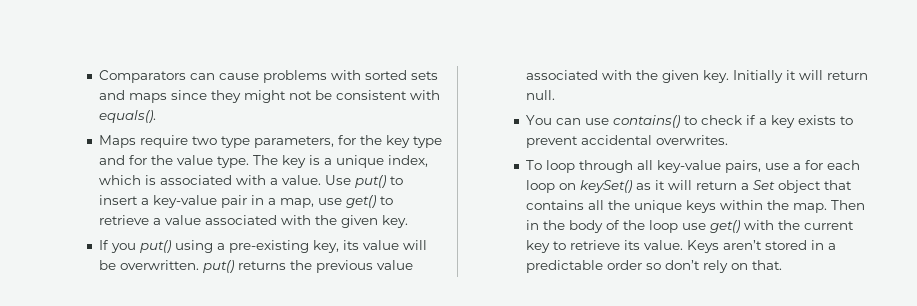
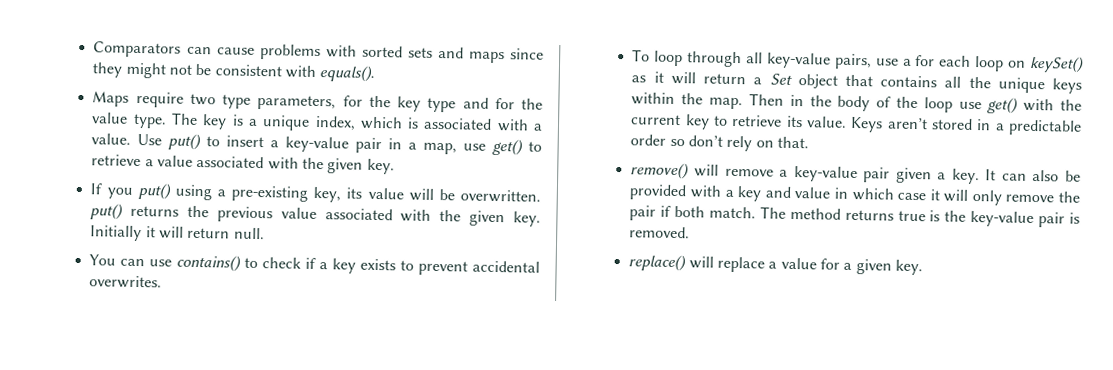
+ remove() will remove a key-value pair given a key. It can also be provided with a key and value in which case it will only remove the pair if both match. The method returns true is the key-value pair is removed.
+ replace() will replace a value for a given key.

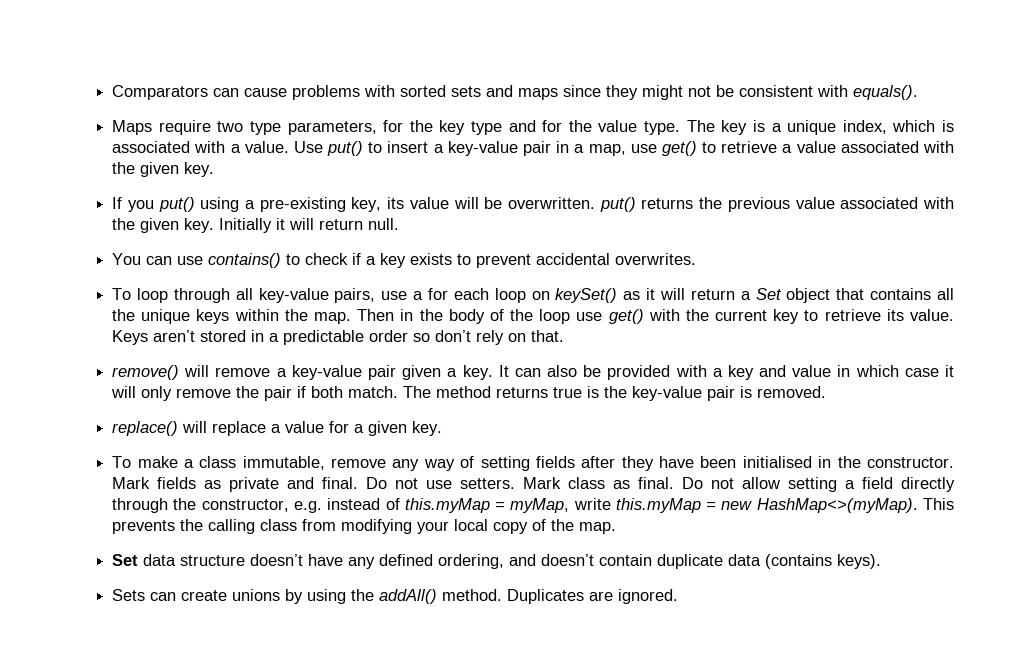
+ To make a class immutable, remove any way of setting fields after they have been initialised in the constructor. Mark fields as private and final. Do not use setters. Mark class as final. Do not allow setting a field directly through the constructor, e.g. instead of this.myMap = myMap, write this.myMap = new HashMap<>(myMap). This prevents the calling class from modifying your local copy of the map.
+ Set data structure doesn’t have any defined ordering, and doesn’t contain duplicate data (contains keys).
+ Sets can create unions by using the addAll() method. Duplicates are ignored.

